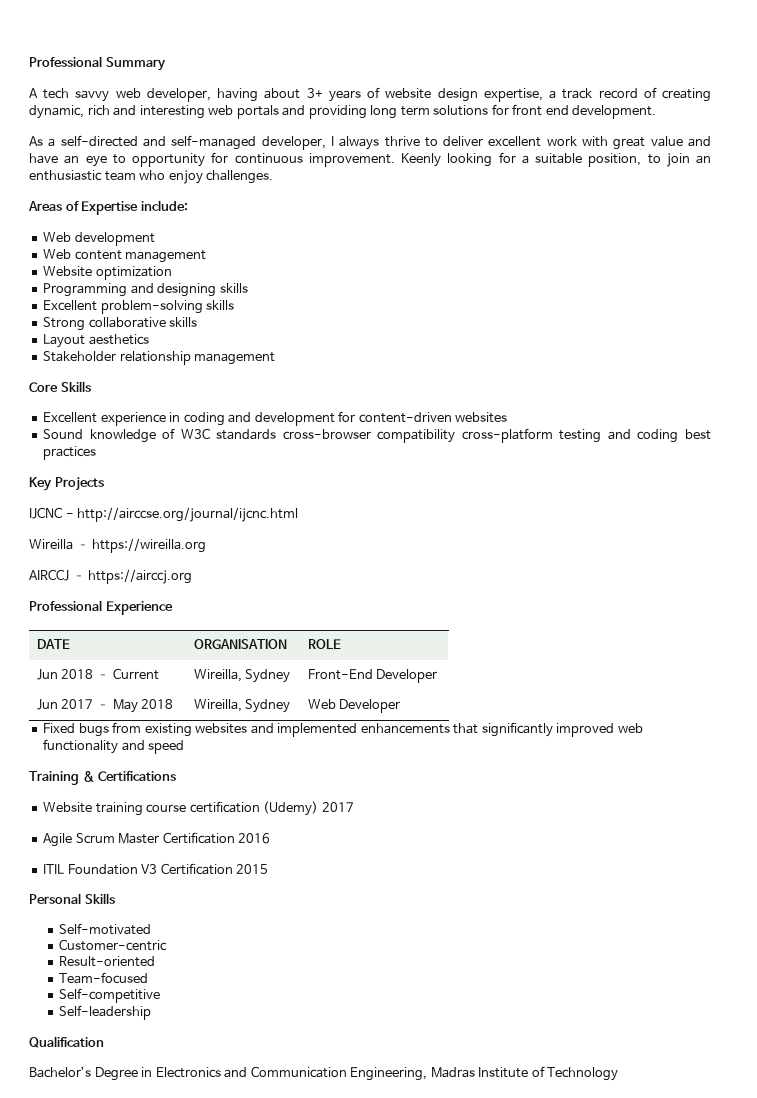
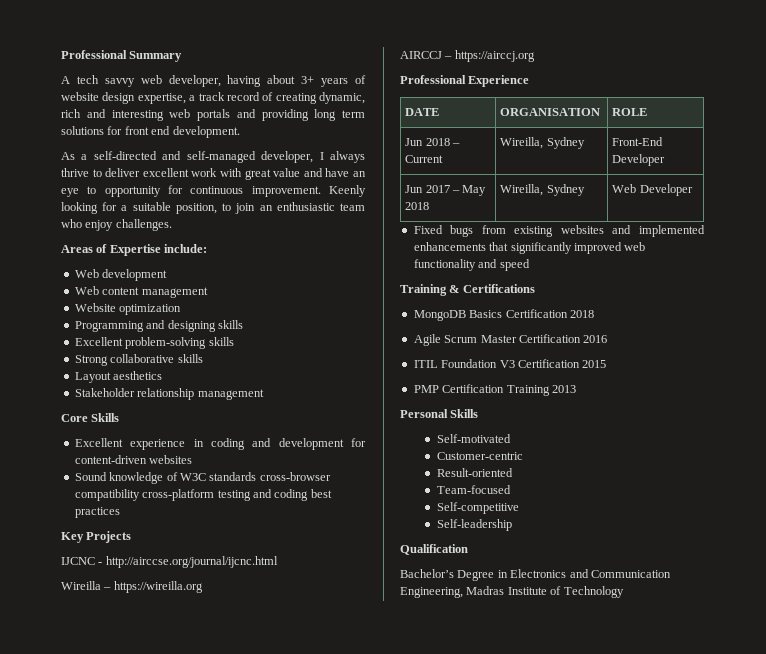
- Website training course certification (Udemy) 2017
+ MongoDB Basics Certification 2018
+ PMP Certification Training 2013

